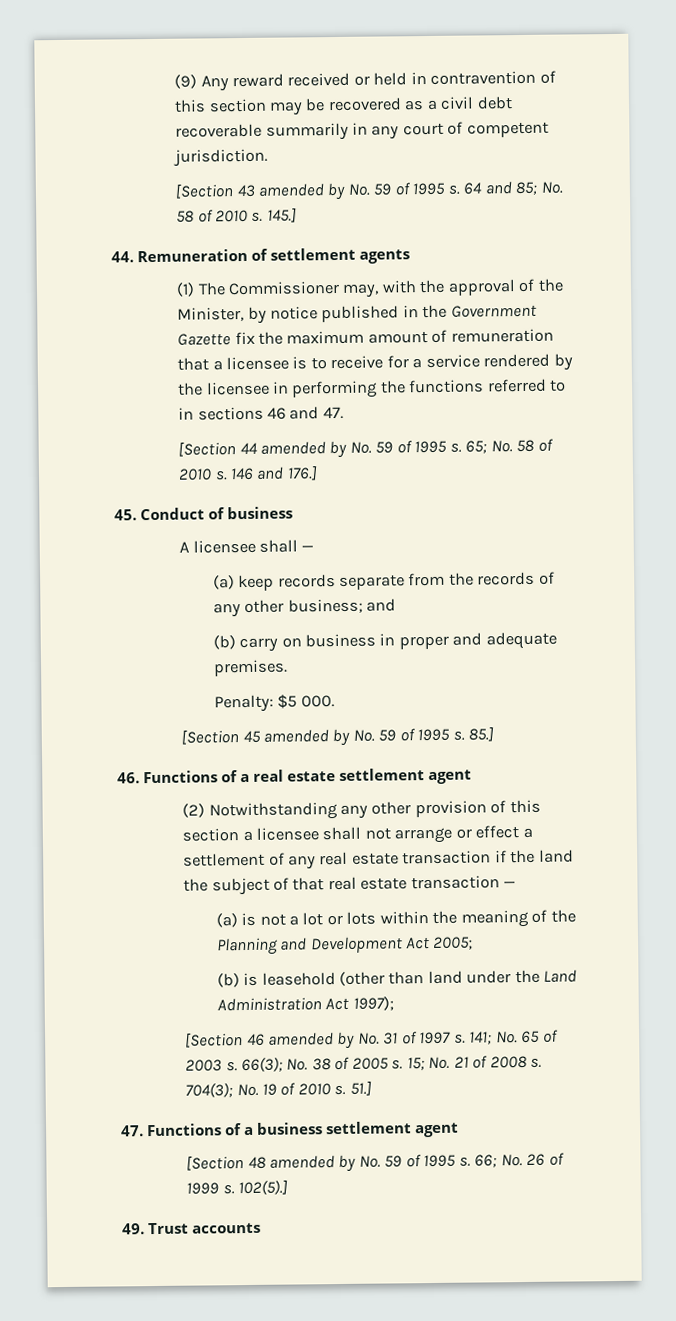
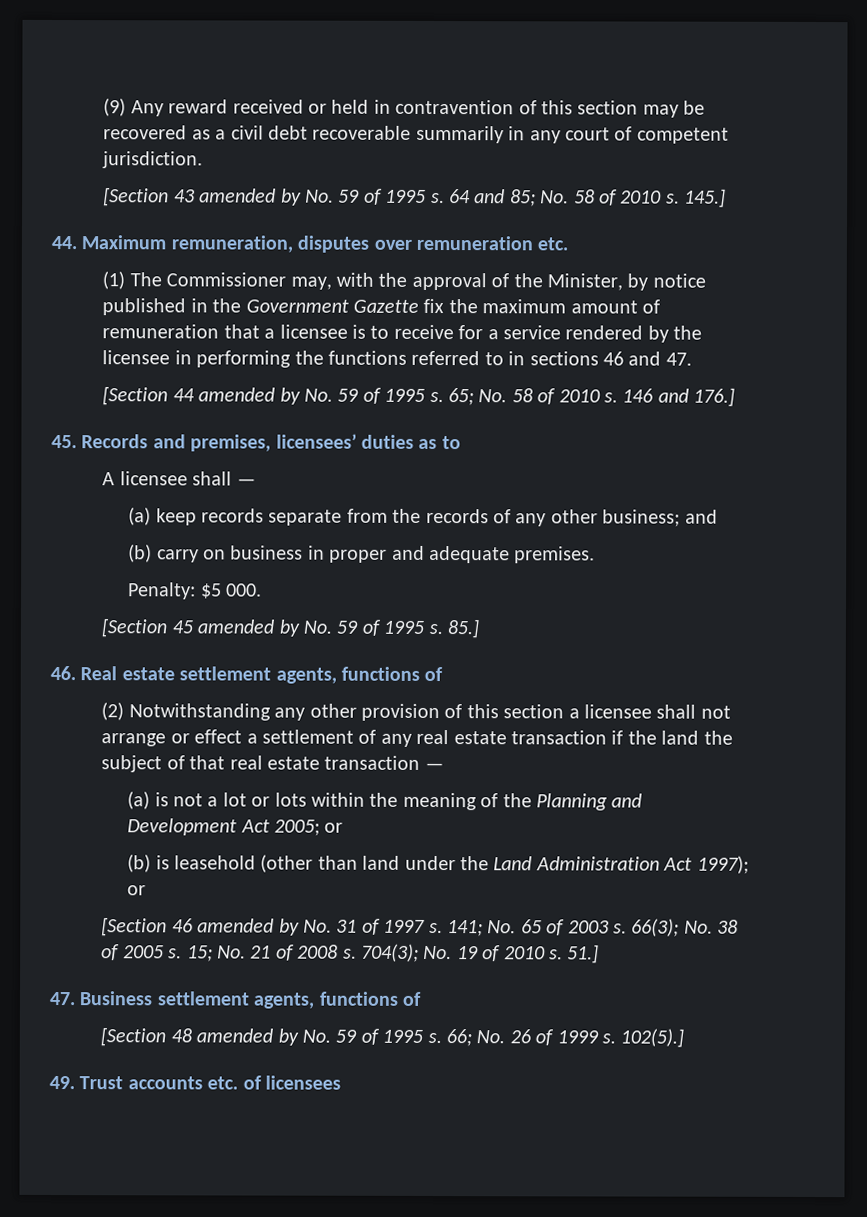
- 44. Remuneration of settlement agents
+ 44. Maximum remuneration, disputes over remuneration etc.
- 45. Conduct of business
+ 45. Records and premises, licensees’ duties as to
- 46. Functions of a real estate settlement agent
+ 46. Real estate settlement agents, functions of
- (a) is not a lot or lots within the meaning of the Planning and Development Act 2005;
+ (a) is not a lot or lots within the meaning of the Planning and Development Act 2005; or
- (b) is leasehold (other than land under the Land Administration Act 1997);
+ (b) is leasehold (other than land under the Land Administration Act 1997); or
- 47. Functions of a business settlement agent
+ 47. Business settlement agents, functions of
- 49. Trust accounts
+ 49. Trust accounts etc. of licensees

